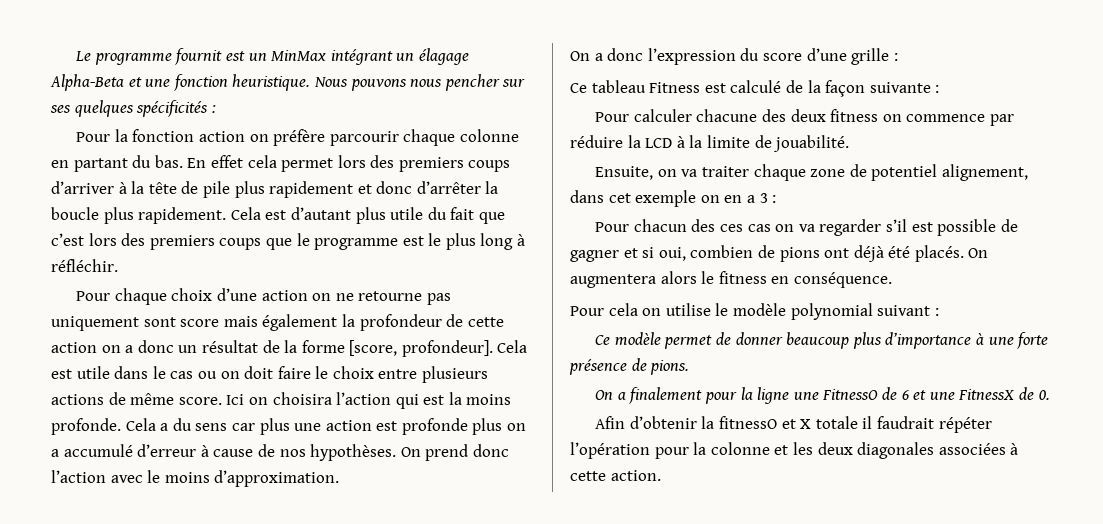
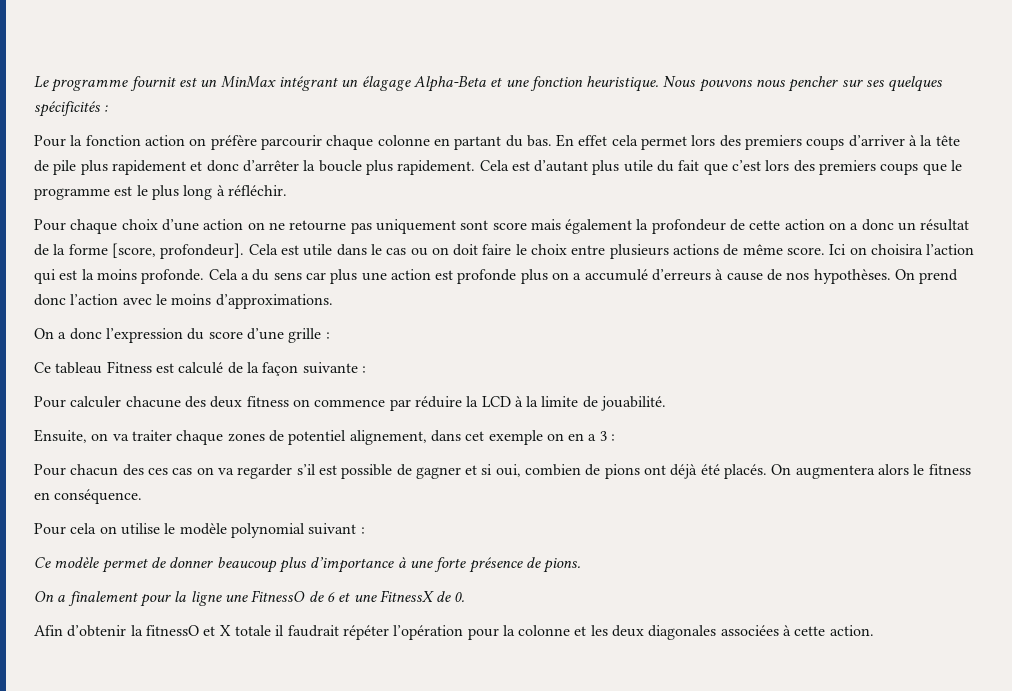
- Cela a du sens car plus une action est profonde plus on a accumulé d’erreur à cause de nos hypothèses.
+ Cela a du sens car plus une action est profonde plus on a accumulé d’erreurs à cause de nos hypothèses.
- On prend donc l’action avec le moins d’approximation.
+ On prend donc l’action avec le moins d’approximations.
- Ensuite, on va traiter chaque zone de potentiel alignement, dans cet exemple on en a 3 :
+ Ensuite, on va traiter chaque zones de potentiel alignement, dans cet exemple on en a 3 :

